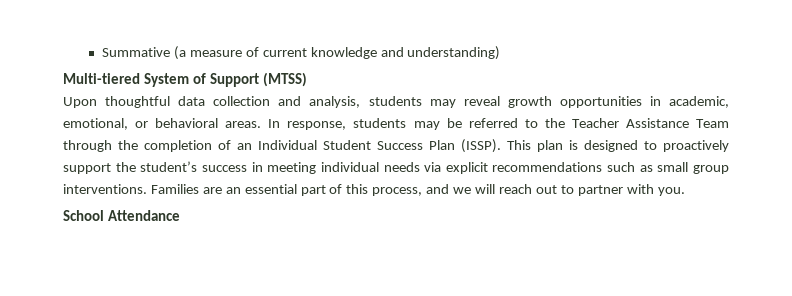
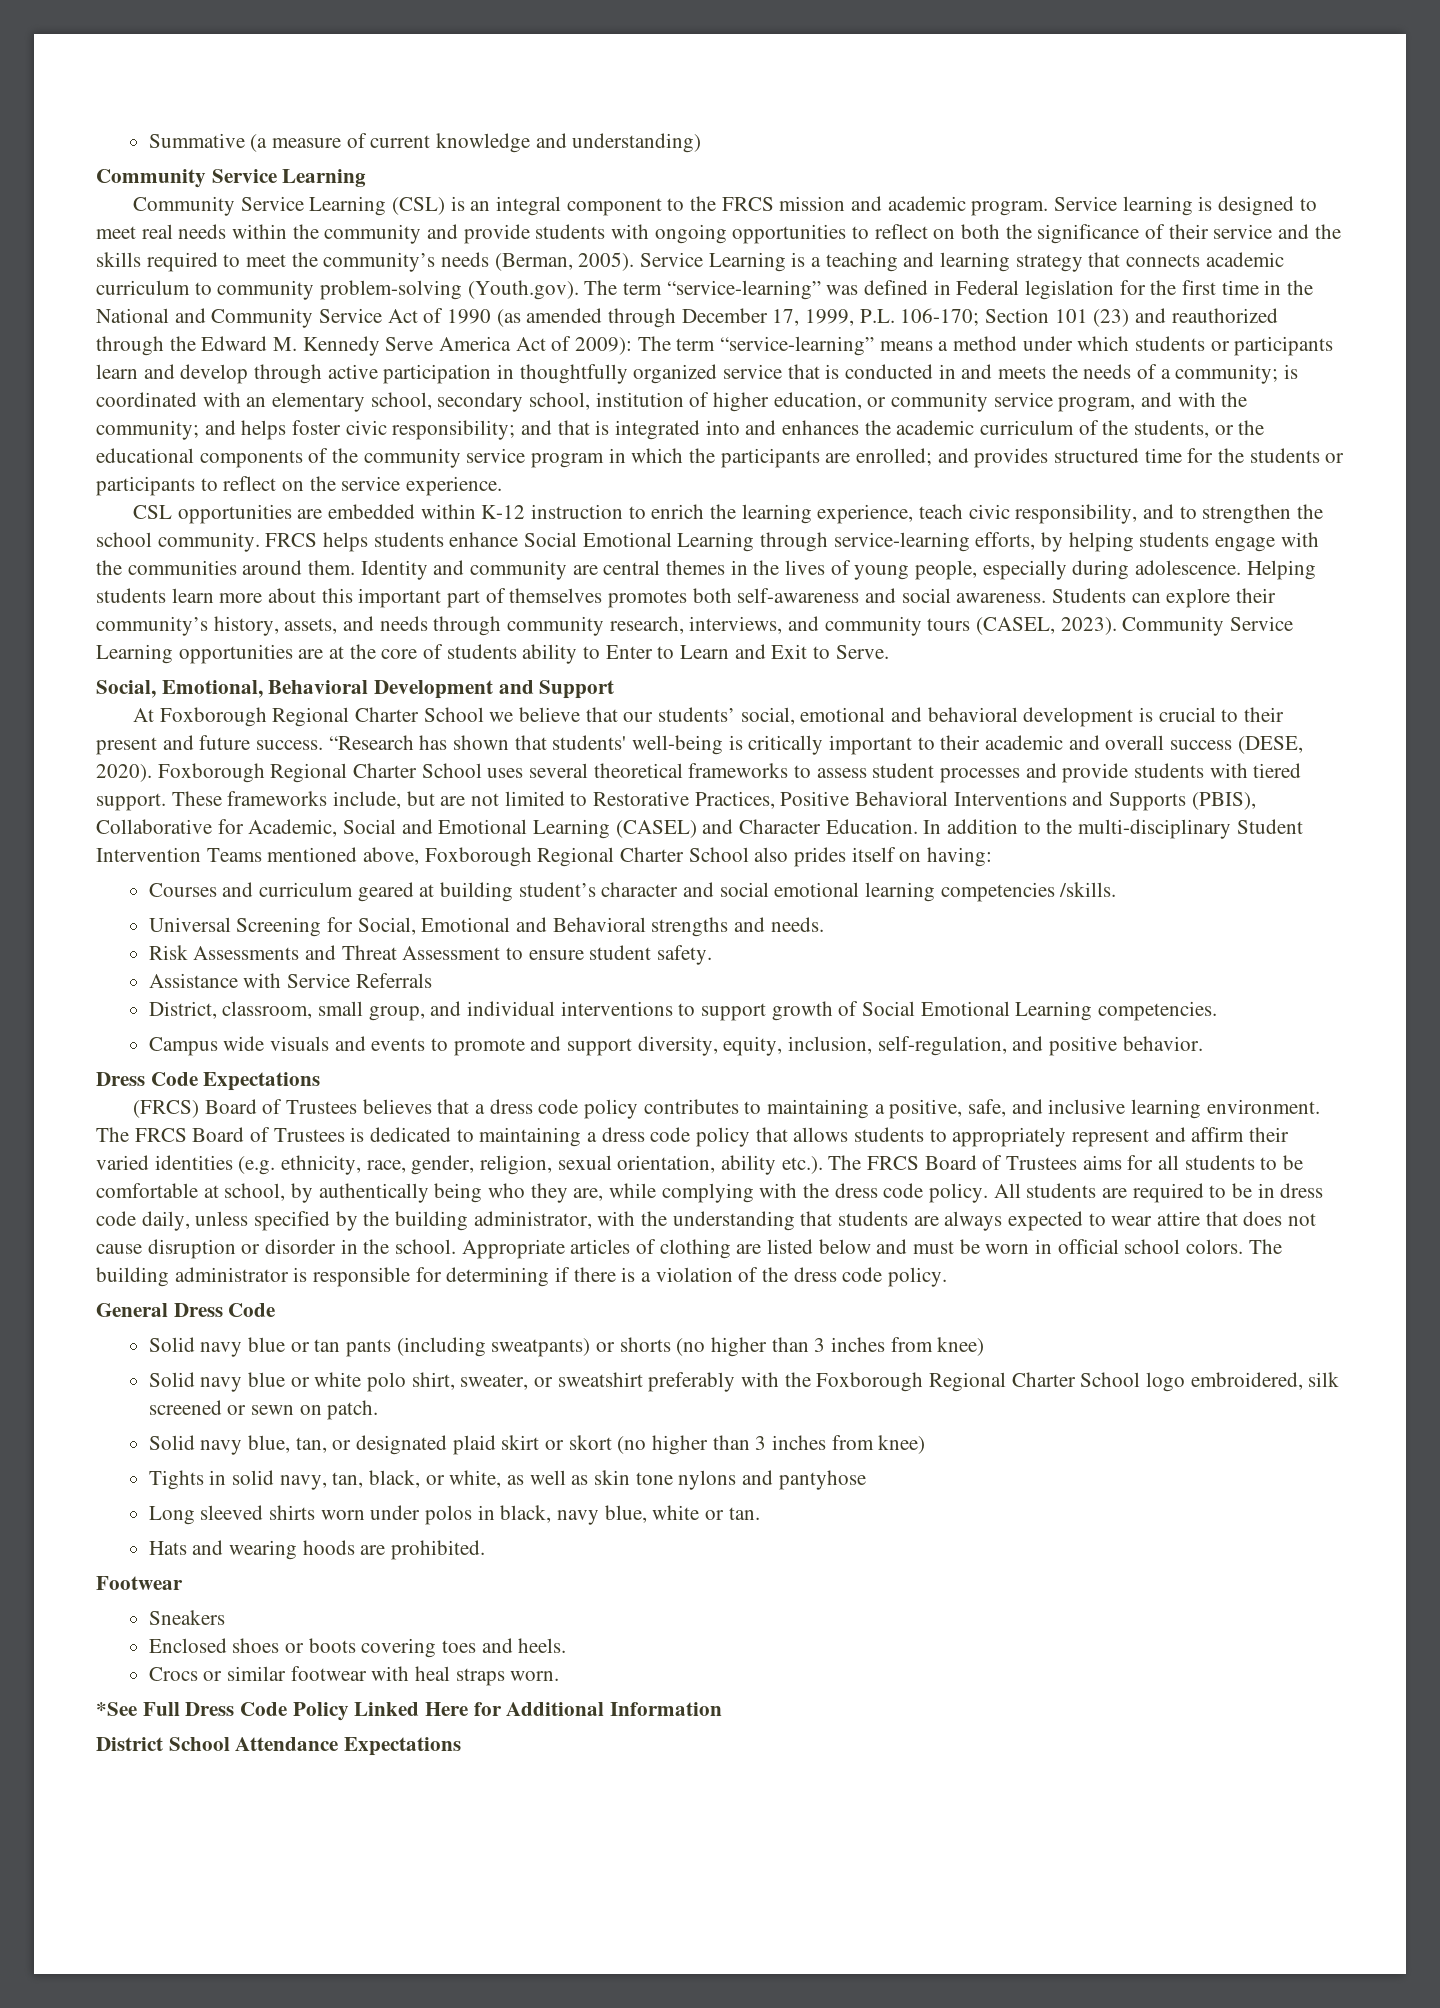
  Summative (a measure of current knowledge and understanding)
- Multi-tiered System of Support (MTSS)
- Upon thoughtful data collection and analysis, students may reveal growth opportunities in academic, emotional, or behavioral areas. In response, students may be referred to the Teacher Assistance Team through the completion of an Individual Student Success Plan (ISSP). This plan is designed to proactively support the student’s success in meeting individual needs via explicit recommendations such as small group interventions. Families are an essential part of this process, and we will reach out to partner with you.
- School Attendance
+ Community Service Learning
+ Community Service Learning (CSL) is an integral component to the FRCS mission and academic program. Service learning is designed to meet real needs within the community and provide students with ongoing opportunities to reflect on both the significance of their service and the skills required to meet the community’s needs (Berman, 2005). Service Learning is a teaching and learning strategy that connects academic curriculum to community problem-solving (Youth.gov). The term “service-learning” was defined in Federal legislation for the first time in the National and Community Service Act of 1990 (as amended through December 17, 1999, P.L. 106-170; Section 101 (23) and reauthorized through the Edward M. Kennedy Serve America Act of 2009): The term “service-learning” means a method under which students or participants learn and develop through active participation in thoughtfully organized service that is conducted in and meets the needs of a community; is coordinated with an elementary school, secondary school, institution of higher education, or community service program, and with the community; and helps foster civic responsibility; and that is integrated into and enhances the academic curriculum of the students, or the educational components of the community service program in which the participants are enrolled; and provides structured time for the students or participants to reflect on the service experience.
+ CSL opportunities are embedded within K-12 instruction to enrich the learning experience, teach civic responsibility, and to strengthen the school community. FRCS helps students enhance Social Emotional Learning through service-learning efforts, by helping students engage with the communities around them. Identity and community are central themes in the lives of young people, especially during adolescence. Helping students learn more about this important part of themselves promotes both self-awareness and social awareness. Students can explore their community’s history, assets, and needs through community research, interviews, and community tours (CASEL, 2023). Community Service Learning opportunities are at the core of students ability to Enter to Learn and Exit to Serve.
+ Social, Emotional, Behavioral Development and Support
+ At Foxborough Regional Charter School we believe that our students’ social, emotional and behavioral development is crucial to their present and future success. “Research has shown that students' well-being is critically important to their academic and overall success (DESE, 2020). Foxborough Regional Charter School uses several theoretical frameworks to assess student processes and provide students with tiered support. These frameworks include, but are not limited to Restorative Practices, Positive Behavioral Interventions and Supports (PBIS), Collaborative for Academic, Social and Emotional Learning (CASEL) and Character Education. In addition to the multi-disciplinary Student Intervention Teams mentioned above, Foxborough Regional Charter School also prides itself on having:
+ Courses and curriculum geared at building student’s character and social emotional learning competencies /skills.
+ Universal Screening for Social, Emotional and Behavioral strengths and needs.
+ Risk Assessments and Threat Assessment to ensure student safety.
+ Assistance with Service Referrals
+ District, classroom, small group, and individual interventions to support growth of Social Emotional Learning competencies.
+ Campus wide visuals and events to promote and support diversity, equity, inclusion, self-regulation, and positive behavior.
+ Dress Code Expectations
+ (FRCS) Board of Trustees believes that a dress code policy contributes to maintaining a positive, safe, and inclusive learning environment. The FRCS Board of Trustees is dedicated to maintaining a dress code policy that allows students to appropriately represent and affirm their varied identities (e.g. ethnicity, race, gender, religion, sexual orientation, ability etc.). The FRCS Board of Trustees aims for all students to be comfortable at school, by authentically being who they are, while complying with the dress code policy. All students are required to be in dress code daily, unless specified by the building administrator, with the understanding that students are always expected to wear attire that does not cause disruption or disorder in the school. Appropriate articles of clothing are listed below and must be worn in official school colors. The building administrator is responsible for determining if there is a violation of the dress code policy.
+ General Dress Code
+ Solid navy blue or tan pants (including sweatpants) or shorts (no higher than 3 inches from knee)
+ Solid navy blue or white polo shirt, sweater, or sweatshirt preferably with the Foxborough Regional Charter School logo embroidered, silk screened or sewn on patch.
+ Solid navy blue, tan, or designated plaid skirt or skort (no higher than 3 inches from knee)
+ Tights in solid navy, tan, black, or white, as well as skin tone nylons and pantyhose
+ Long sleeved shirts worn under polos in black, navy blue, white or tan.
+ Hats and wearing hoods are prohibited.
+ Footwear
+ Sneakers
+ Enclosed shoes or boots covering toes and heels.
+ Crocs or similar footwear with heal straps worn.
+ *See Full Dress Code Policy Linked Here for Additional Information
+ District School Attendance Expectations

